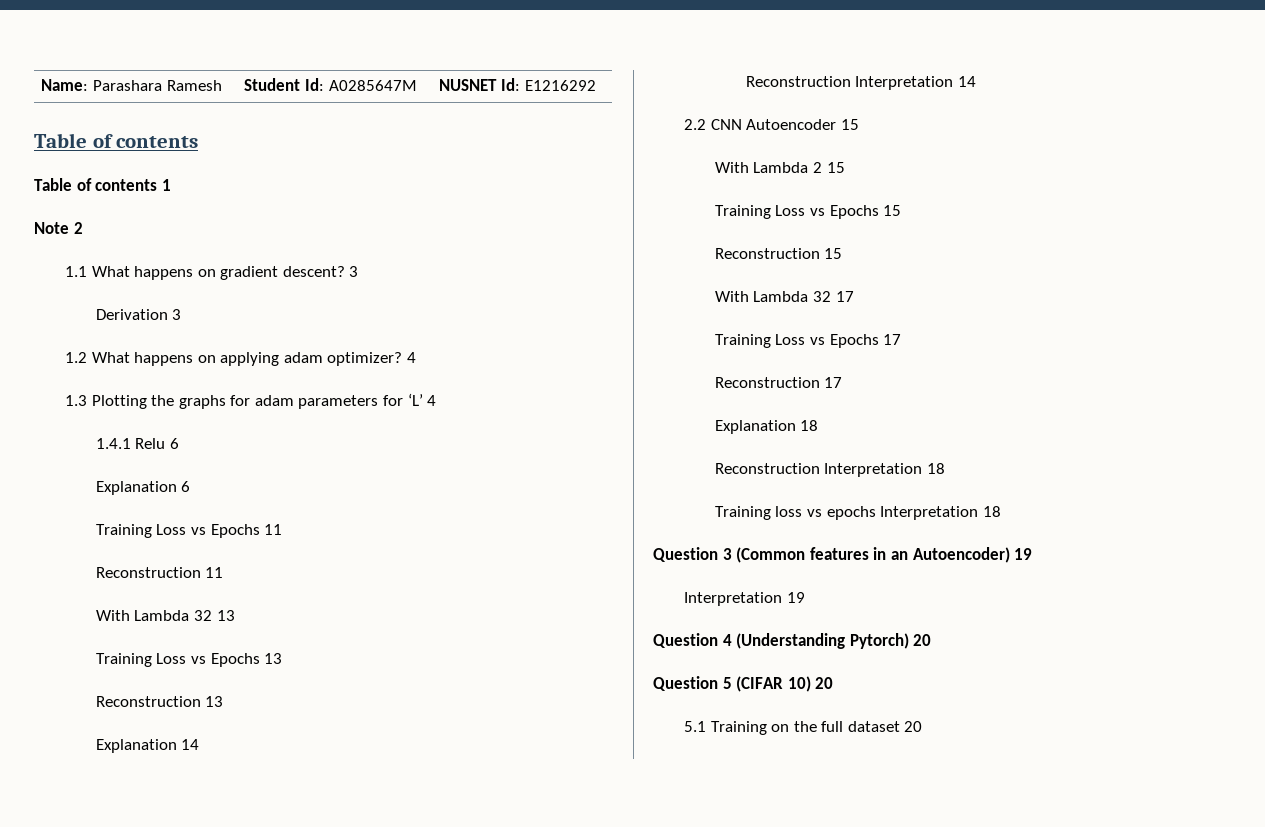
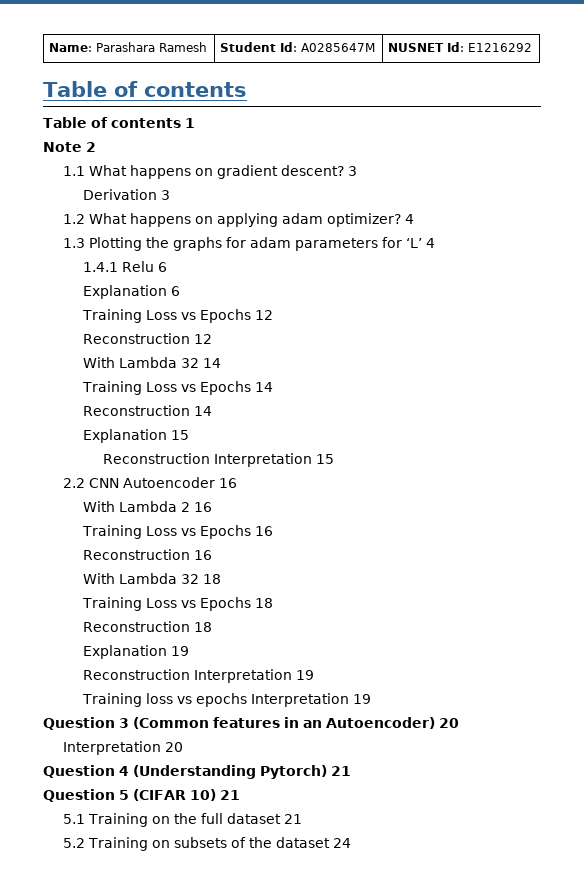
- Training Loss vs Epochs 11
- Reconstruction 11
- With Lambda 32 13
- Training Loss vs Epochs 13
- Reconstruction 13
- Explanation 14
- Reconstruction Interpretation 14
+ Training Loss vs Epochs 12
+ Reconstruction 12
+ With Lambda 32 14
+ Training Loss vs Epochs 14
+ Reconstruction 14
+ Explanation 15
+ Reconstruction Interpretation 15
- 2.2 CNN Autoencoder 15
+ 2.2 CNN Autoencoder 16
- With Lambda 2 15
- Training Loss vs Epochs 15
- Reconstruction 15
- With Lambda 32 17
- Training Loss vs Epochs 17
- Reconstruction 17
- Explanation 18
- Reconstruction Interpretation 18
+ With Lambda 2 16
+ Training Loss vs Epochs 16
+ Reconstruction 16
+ With Lambda 32 18
+ Training Loss vs Epochs 18
+ Reconstruction 18
+ Explanation 19
+ Reconstruction Interpretation 19
- Training loss vs epochs Interpretation 18
+ Training loss vs epochs Interpretation 19
- Question 3 (Common features in an Autoencoder) 19
- Interpretation 19
+ Question 3 (Common features in an Autoencoder) 20
+ Interpretation 20
- Question 4 (Understanding Pytorch) 20
+ Question 4 (Understanding Pytorch) 21
- Question 5 (CIFAR 10) 20
+ Question 5 (CIFAR 10) 21
- 5.1 Training on the full dataset 20
+ 5.1 Training on the full dataset 21
+ 5.2 Training on subsets of the dataset 24

